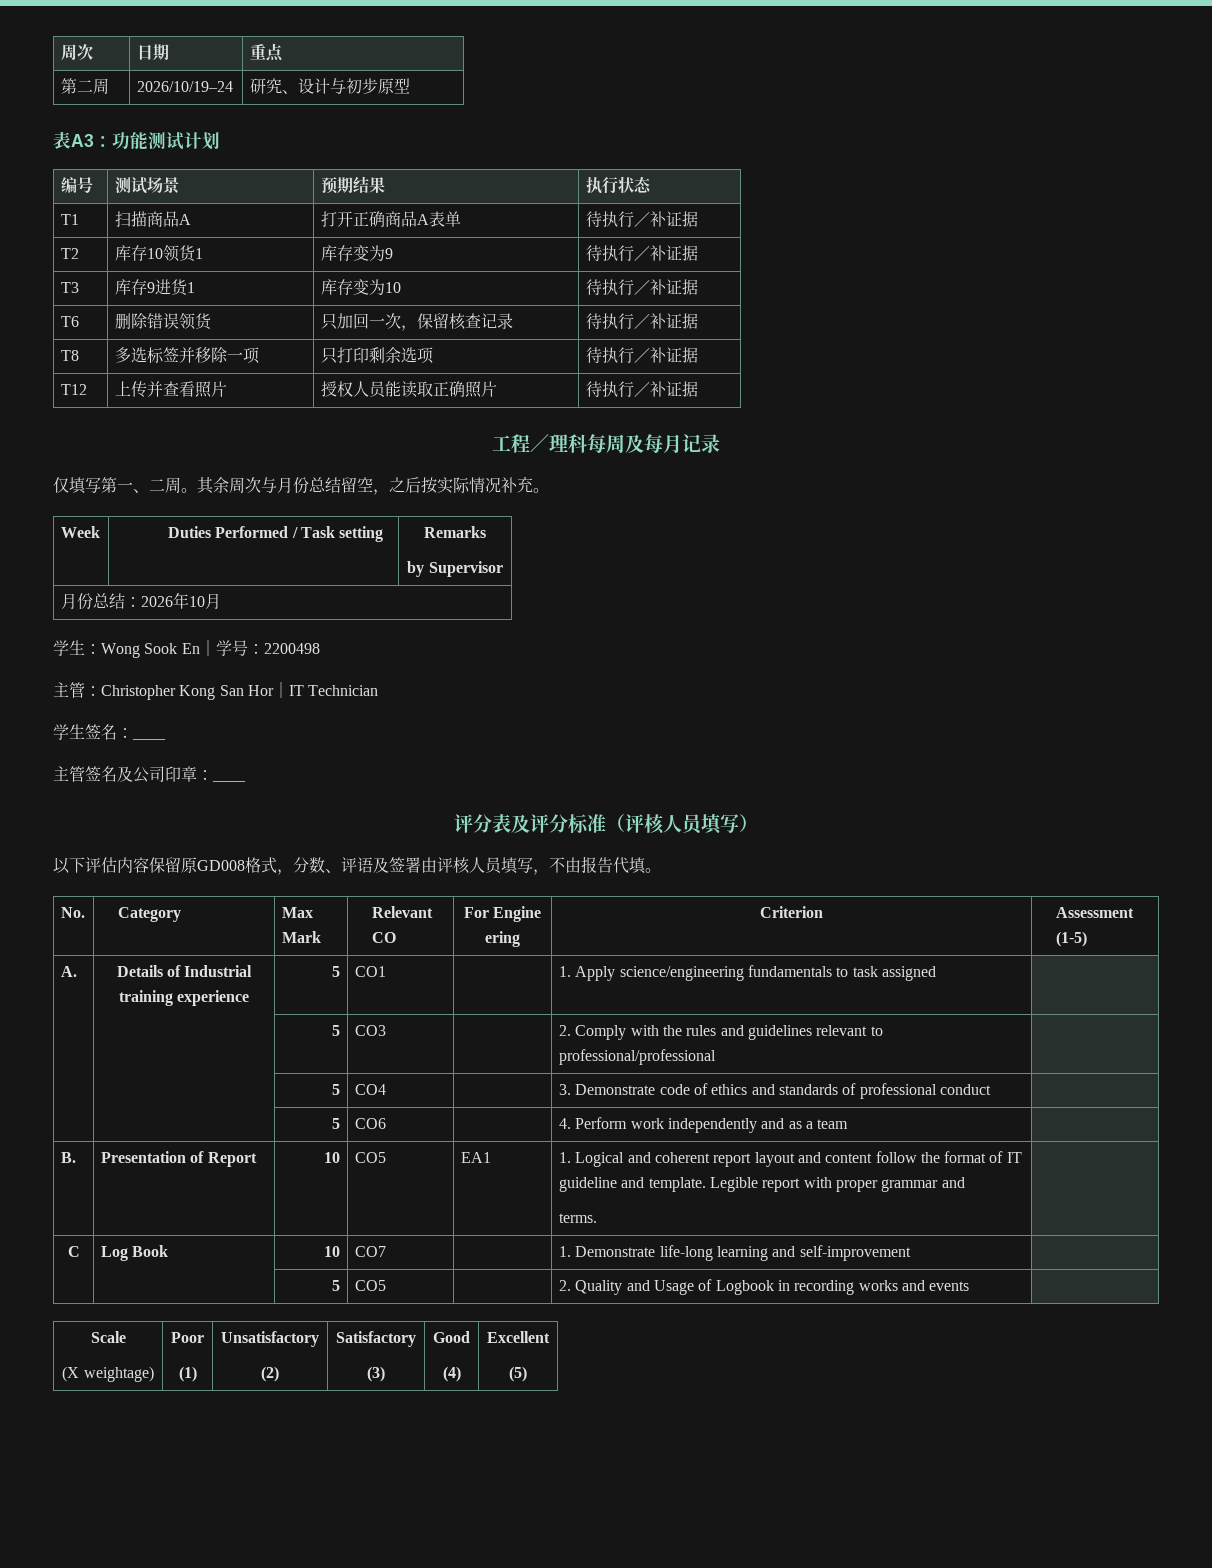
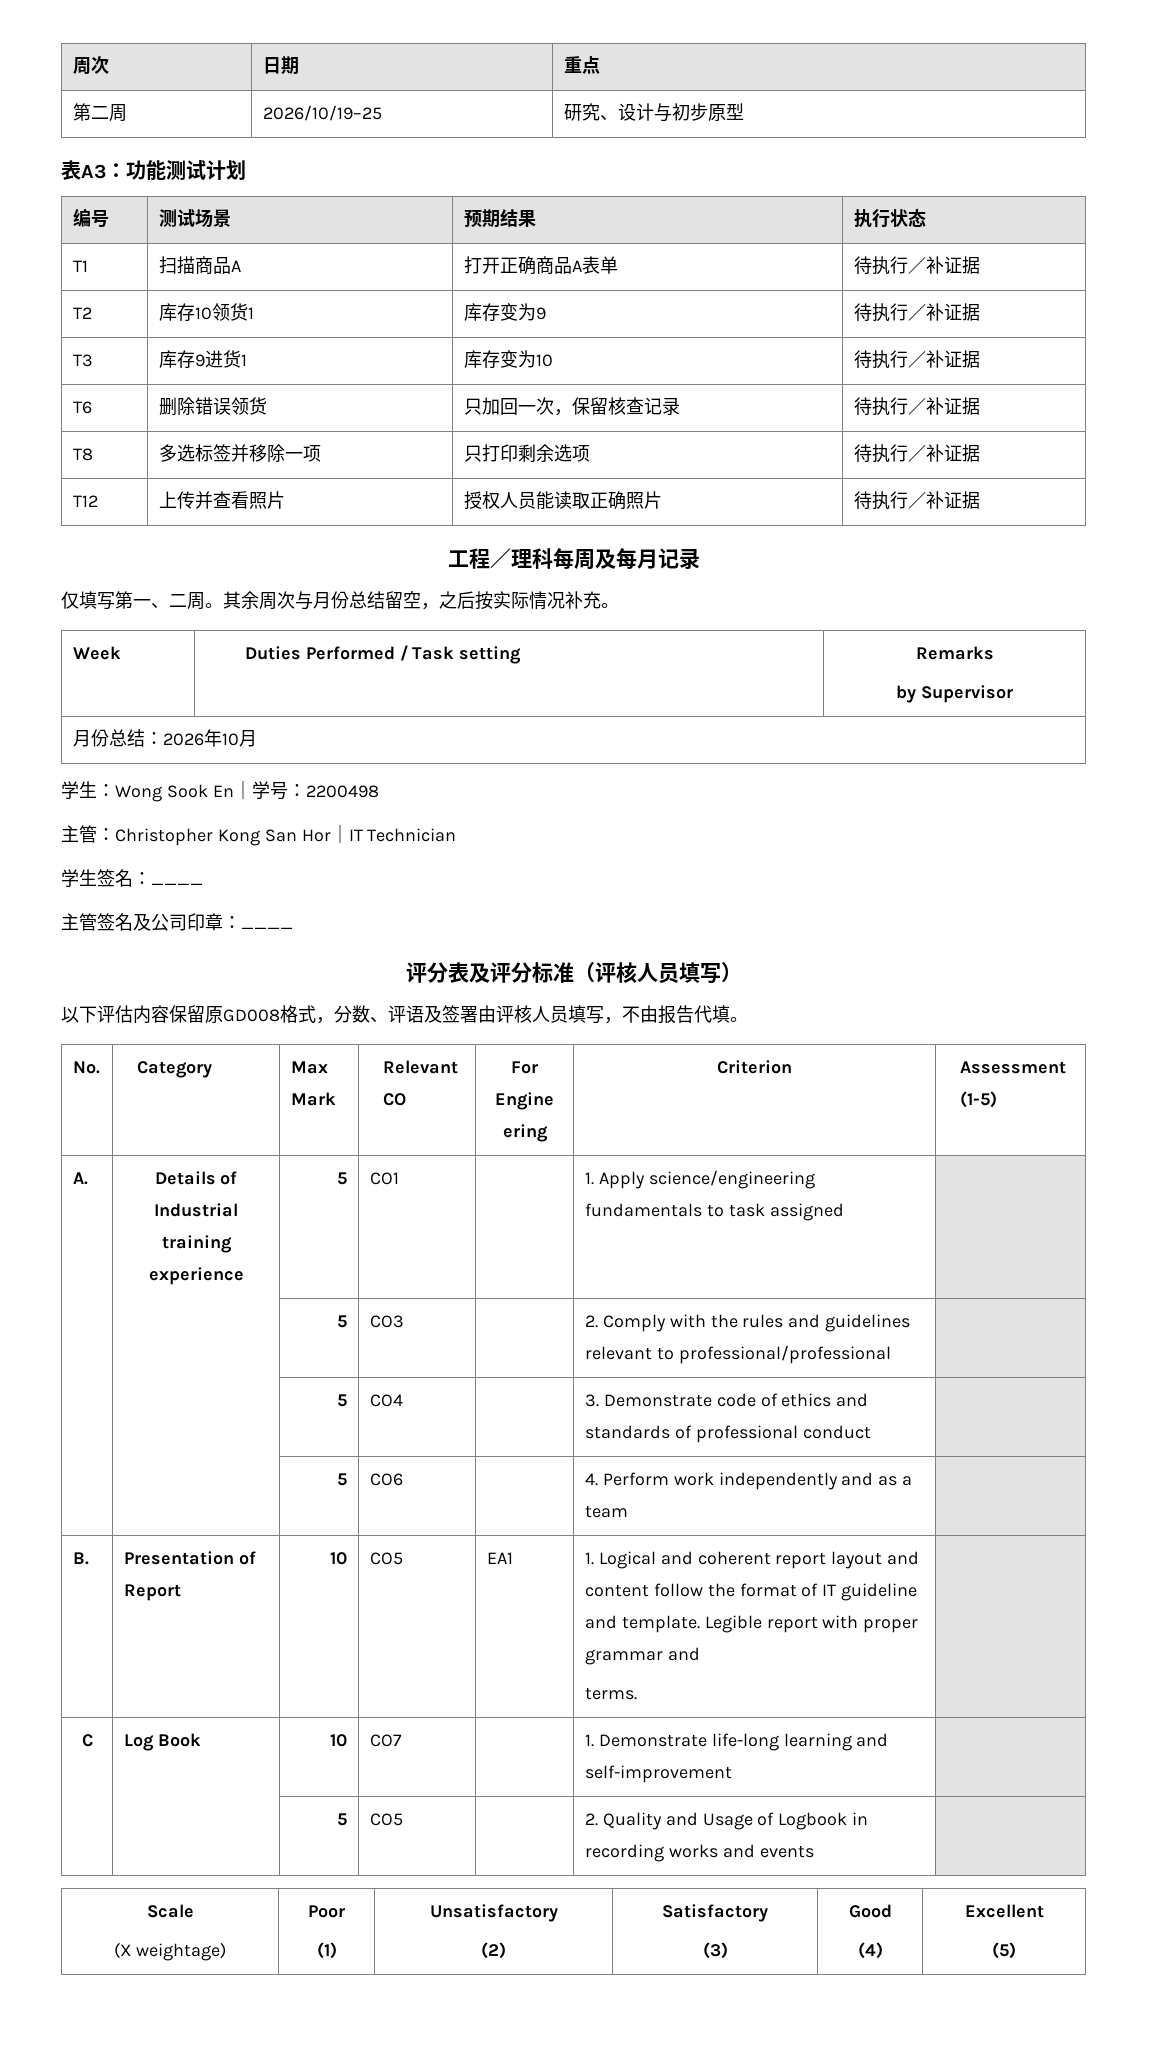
- 第二周 | 2026/10/19–24 | 研究、设计与初步原型
+ 第二周 | 2026/10/19–25 | 研究、设计与初步原型

